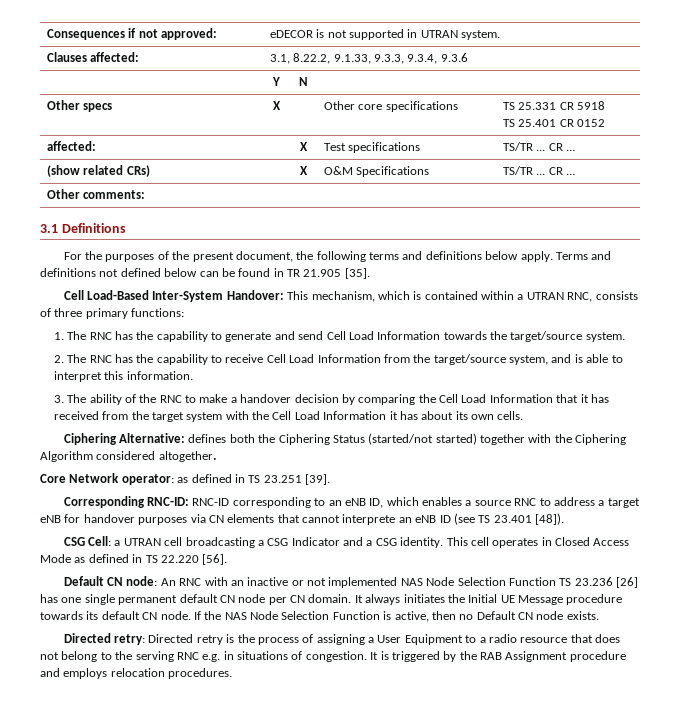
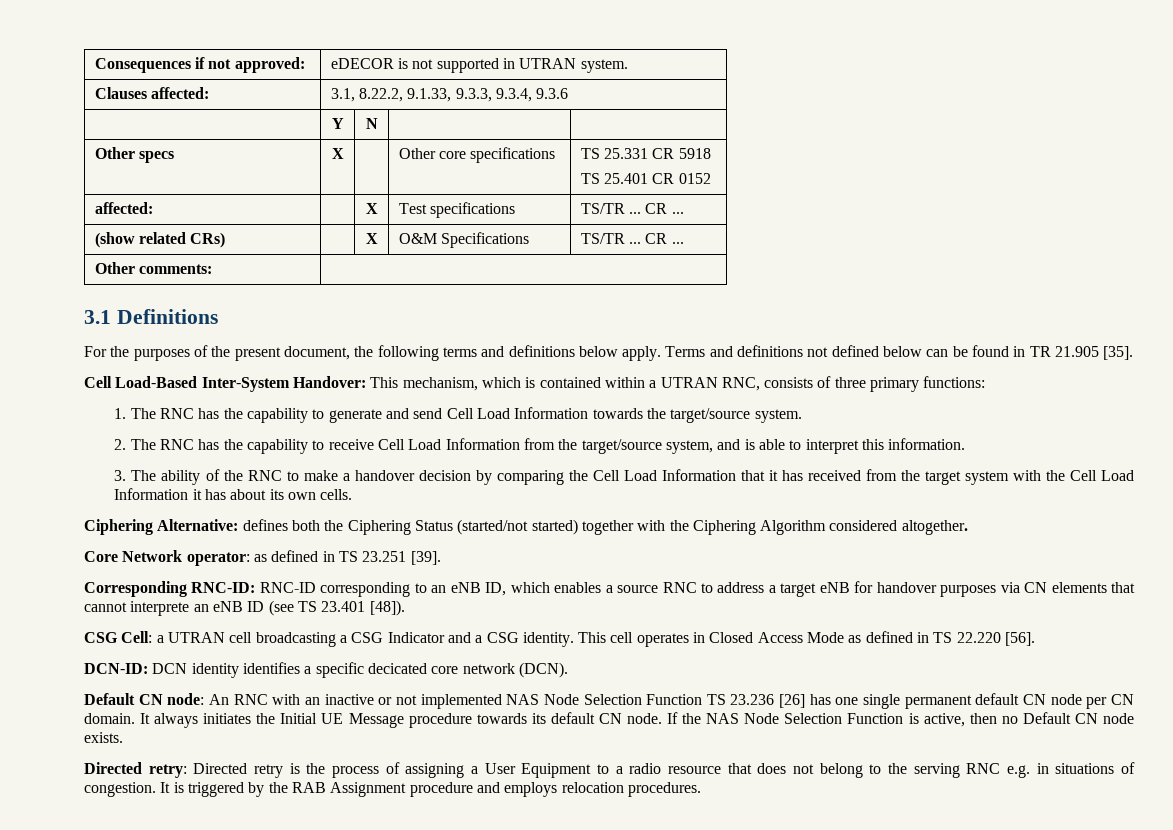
+ DCN-ID: DCN identity identifies a specific decicated core network (DCN).

